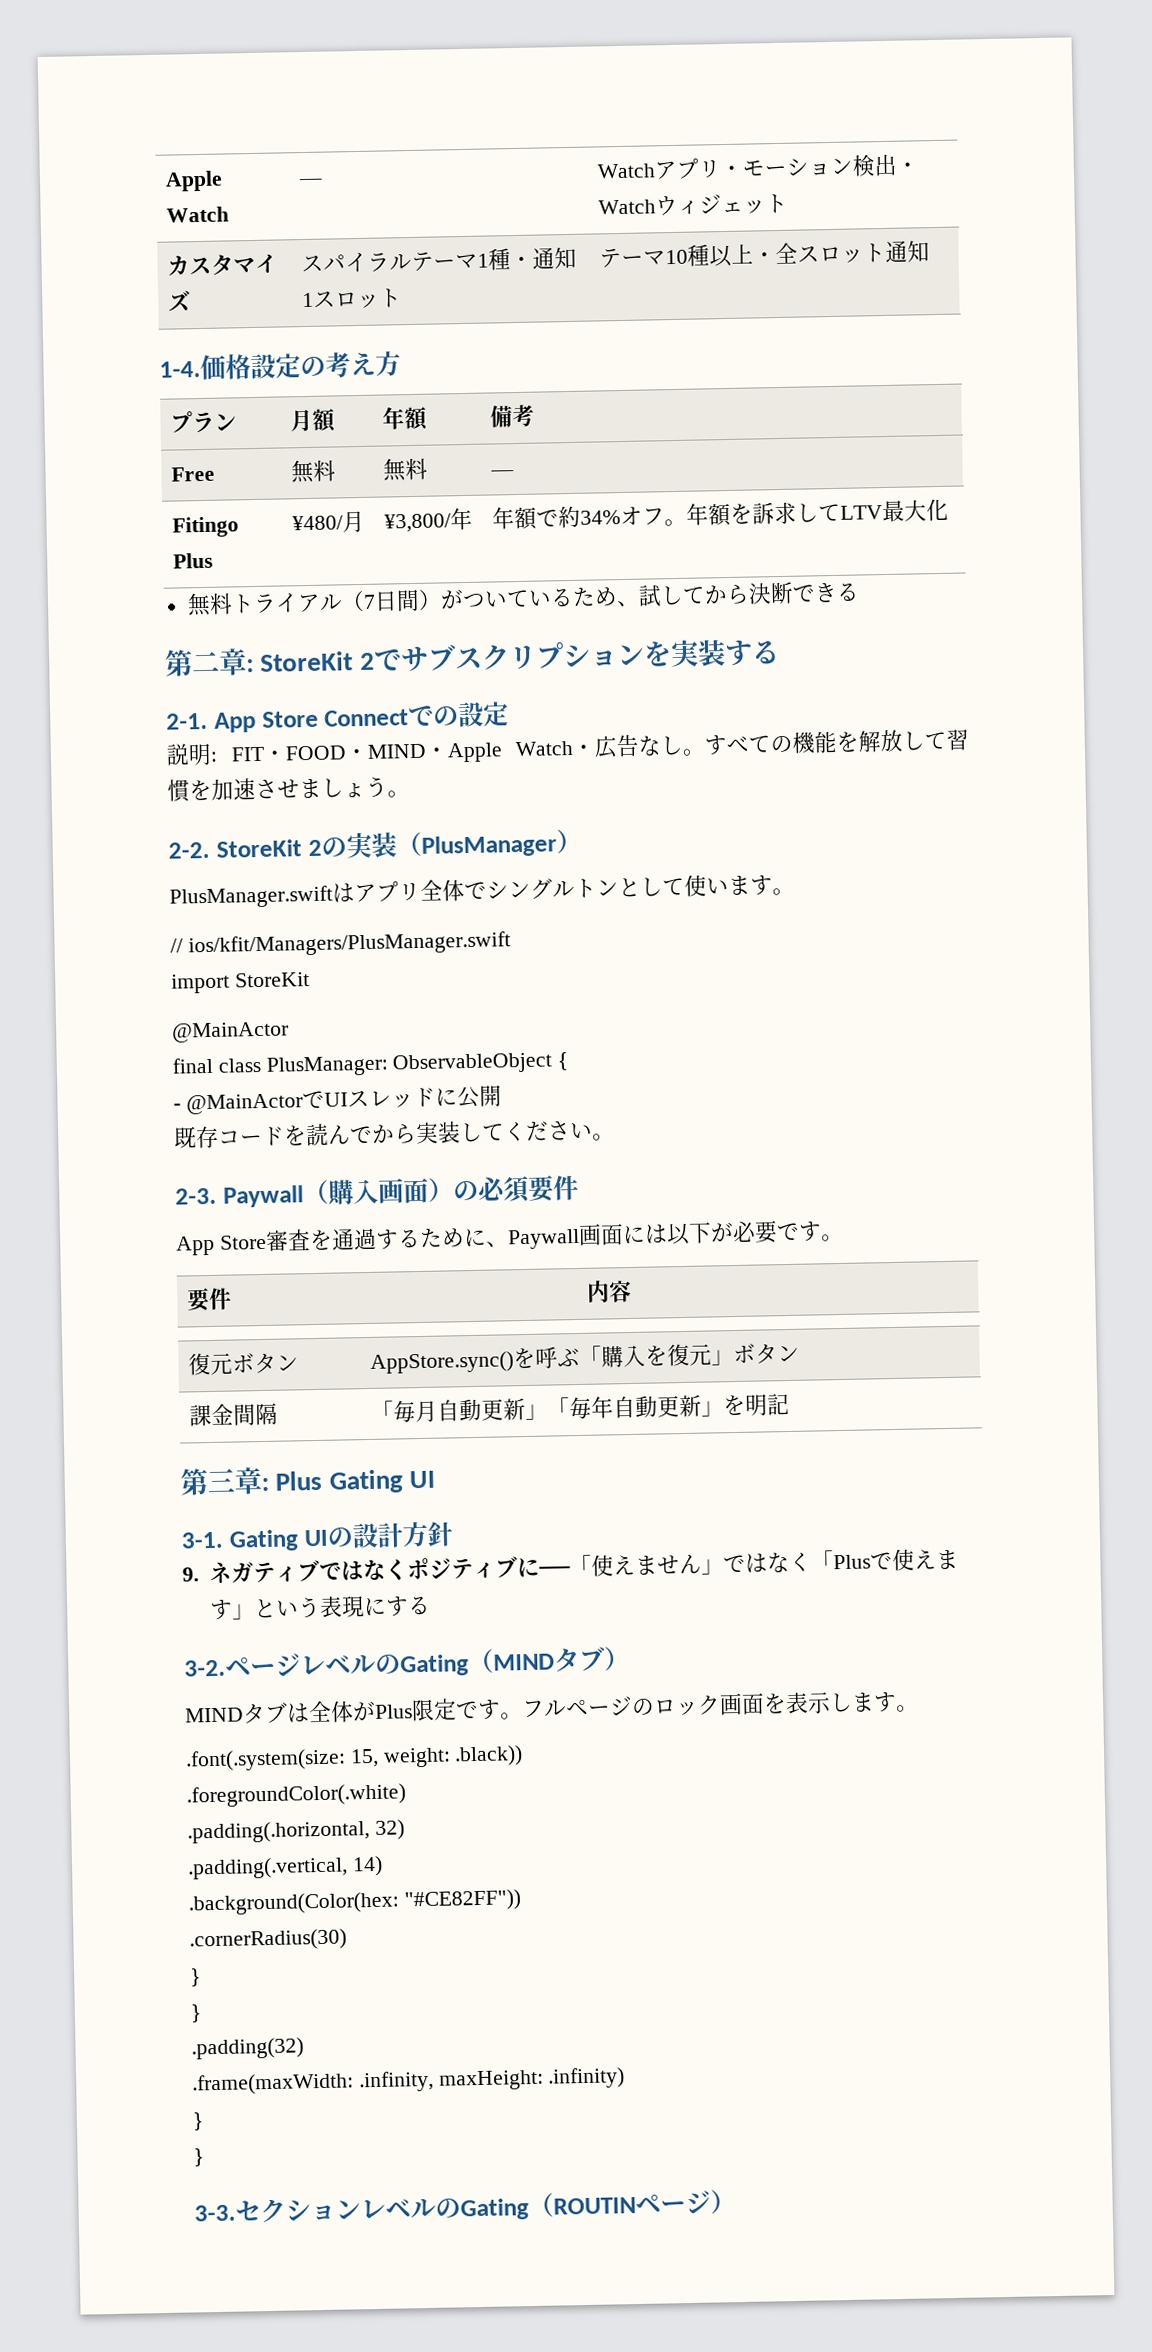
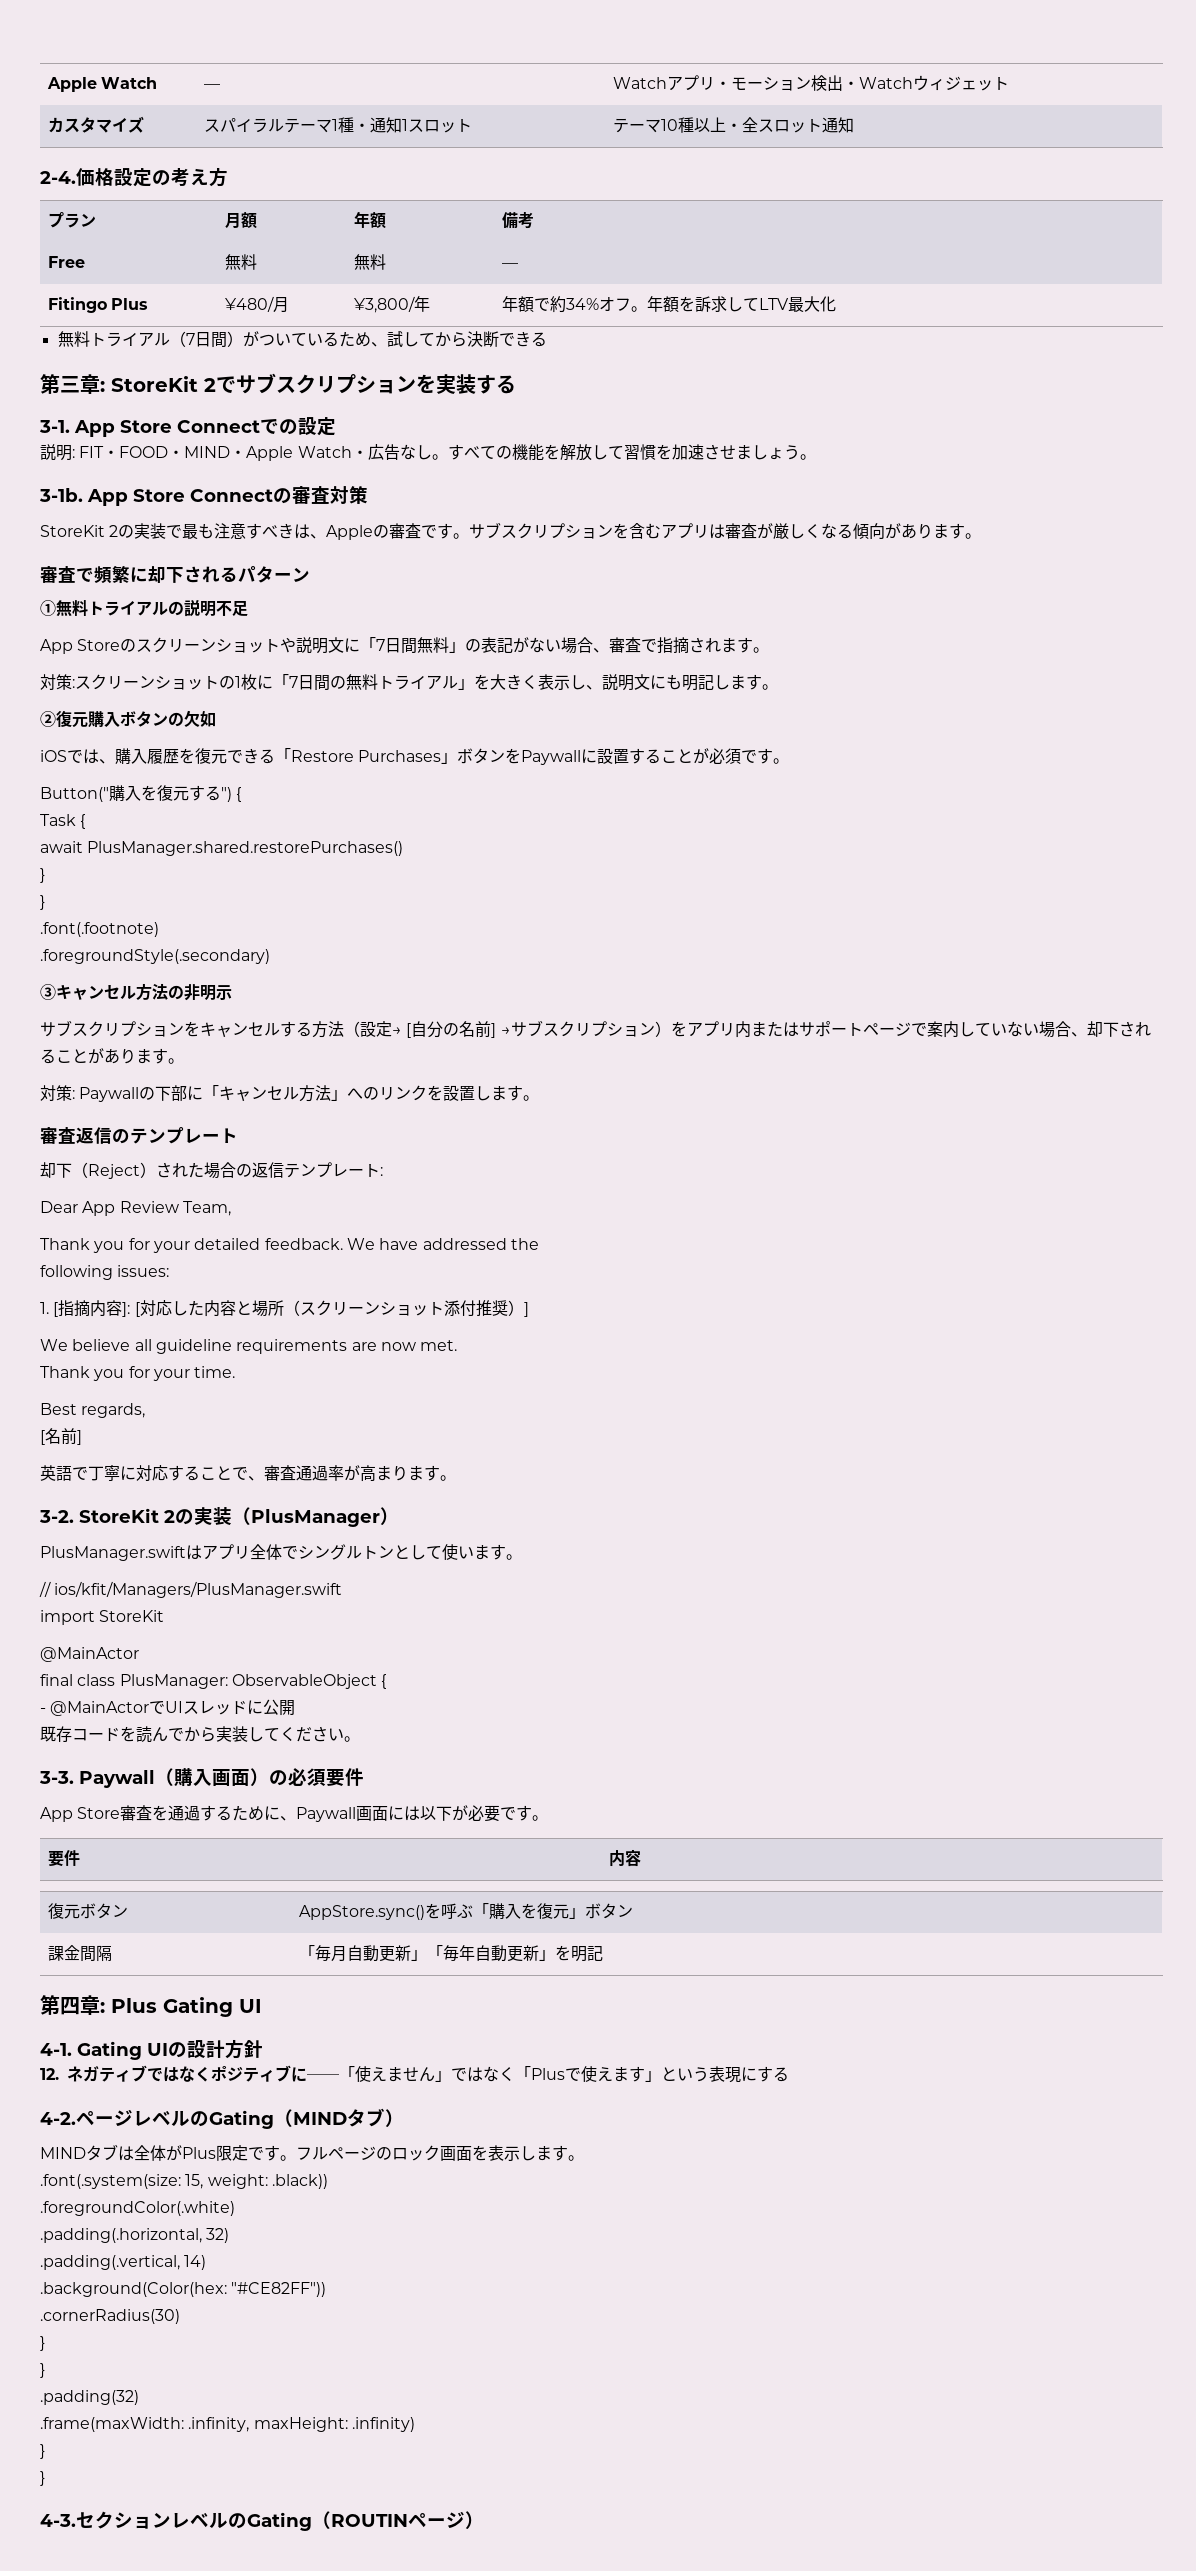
- 1-4.
+ 2-4.
- 第二章: StoreKit 2でサブスクリプションを実装する
+ 第三章: StoreKit 2でサブスクリプションを実装する
- 2-1.
+ 3-1.
- 2-2.
+ 3-1b. App Store Connectの審査対策
+ StoreKit 2の実装で最も注意すべきは、Appleの審査です。サブスクリプションを含むアプリは審査が厳しくなる傾向があります。
+ 審査で頻繁に却下されるパターン
+ ①無料トライアルの説明不足
+ App Storeのスクリーンショットや説明文に「7日間無料」の表記がない場合、審査で指摘されます。
+ 対策:スクリーンショットの1枚に「7日間の無料トライアル」を大きく表示し、説明文にも明記します。
+ ②復元購入ボタンの欠如
+ iOSでは、購入履歴を復元できる「Restore Purchases」ボタンをPaywallに設置することが必須です。
+ Button("購入を復元する") {
+ Task {
+ await PlusManager.shared.restorePurchases()
+ }
+ }
+ .font(.footnote)
+ .foregroundStyle(.secondary)
+ ③キャンセル方法の非明示
+ サブスクリプションをキャンセルする方法（設定→ [自分の名前] →サブスクリプション）をアプリ内またはサポートページで案内していない場合、却下されることがあります。
+ 対策: Paywallの下部に「キャンセル方法」へのリンクを設置します。
+ 審査返信のテンプレート
+ 却下（Reject）された場合の返信テンプレート:
+ Dear App Review Team,
+ Thank you for your detailed feedback. We have addressed the
+ following issues:
+ 1. [指摘内容]: [対応した内容と場所（スクリーンショット添付推奨）]
+ We believe all guideline requirements are now met.
+ Thank you for your time.
+ Best regards,
+ [名前]
+ 英語で丁寧に対応することで、審査通過率が高まります。
+ 3-2.
- 2-3.
+ 3-3.
- 第三章: Plus Gating UI
+ 第四章: Plus Gating UI
- 3-1.
+ 4-1.
- 9.ネガティブではなくポジティブに──「使えません」ではなく「Plusで使えます」という表現にする
+ 12.ネガティブではなくポジティブに──「使えません」ではなく「Plusで使えます」という表現にする
- 3-2.
+ 4-2.
- 3-3.
+ 4-3.

